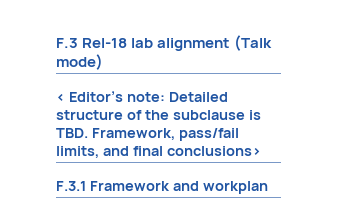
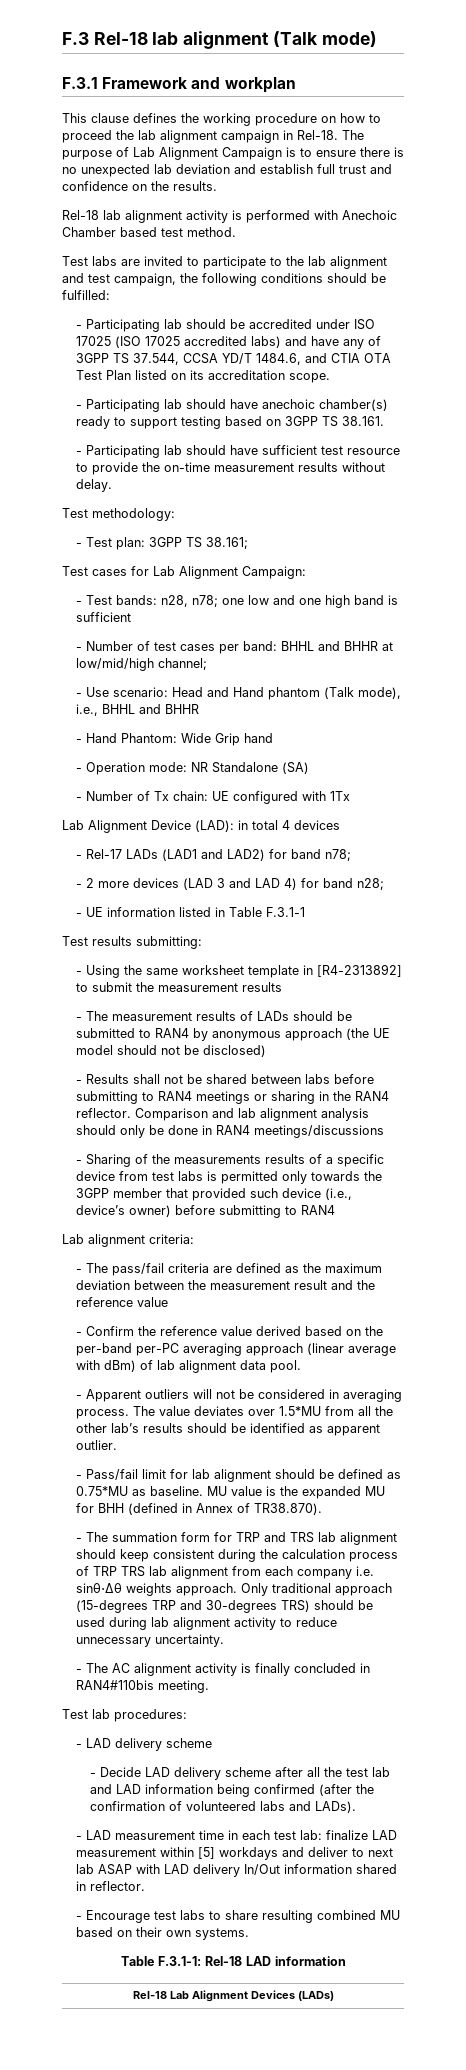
- < Editor’s note: Detailed structure of the subclause is TBD. Framework, pass/fail limits, and final conclusions>
  F.3.1 Framework and workplan
+ This clause defines the working procedure on how to proceed the lab alignment campaign in Rel-18. The purpose of Lab Alignment Campaign is to ensure there is no unexpected lab deviation and establish full trust and confidence on the results.
+ Rel-18 lab alignment activity is performed with Anechoic Chamber based test method.
+ Test labs are invited to participate to the lab alignment and test campaign, the following conditions should be fulfilled:
+ - Participating lab should be accredited under ISO 17025 (ISO 17025 accredited labs) and have any of 3GPP TS 37.544, CCSA YD/T 1484.6, and CTIA OTA Test Plan listed on its accreditation scope.
+ - Participating lab should have anechoic chamber(s) ready to support testing based on 3GPP TS 38.161.
+ - Participating lab should have sufficient test resource to provide the on-time measurement results without delay.
+ Test methodology:
+ - Test plan: 3GPP TS 38.161;
+ Test cases for Lab Alignment Campaign:
+ - Test bands: n28, n78; one low and one high band is sufficient
+ - Number of test cases per band: BHHL and BHHR at low/mid/high channel;
+ - Use scenario: Head and Hand phantom (Talk mode), i.e., BHHL and BHHR
+ - Hand Phantom: Wide Grip hand
+ - Operation mode: NR Standalone (SA)
+ - Number of Tx chain: UE configured with 1Tx
+ Lab Alignment Device (LAD): in total 4 devices
+ - Rel-17 LADs (LAD1 and LAD2) for band n78;
+ - 2 more devices (LAD 3 and LAD 4) for band n28;
+ - UE information listed in Table F.3.1-1
+ Test results submitting:
+ - Using the same worksheet template in [R4-2313892] to submit the measurement results
+ - The measurement results of LADs should be submitted to RAN4 by anonymous approach (the UE model should not be disclosed)
+ - Results shall not be shared between labs before submitting to RAN4 meetings or sharing in the RAN4 reflector. Comparison and lab alignment analysis should only be done in RAN4 meetings/discussions
+ - Sharing of the measurements results of a specific device from test labs is permitted only towards the 3GPP member that provided such device (i.e., device’s owner) before submitting to RAN4
+ Lab alignment criteria:
+ - The pass/fail criteria are defined as the maximum deviation between the measurement result and the reference value
+ - Confirm the reference value derived based on the per-band per-PC averaging approach (linear average with dBm) of lab alignment data pool.
+ - Apparent outliers will not be considered in averaging process. The value deviates over 1.5*MU from all the other lab’s results should be identified as apparent outlier.
+ - Pass/fail limit for lab alignment should be defined as 0.75*MU as baseline. MU value is the expanded MU for BHH (defined in Annex of TR38.870).
+ - The summation form for TRP and TRS lab alignment should keep consistent during the calculation process of TRP TRS lab alignment from each company i.e. sinθ⋅Δθ weights approach. Only traditional approach (15-degrees TRP and 30-degrees TRS) should be used during lab alignment activity to reduce unnecessary uncertainty.
+ - The AC alignment activity is finally concluded in RAN4#110bis meeting.
+ Test lab procedures:
+ - LAD delivery scheme
+ - Decide LAD delivery scheme after all the test lab and LAD information being confirmed (after the confirmation of volunteered labs and LADs).
+ - LAD measurement time in each test lab: finalize LAD measurement within [5] workdays and deliver to next lab ASAP with LAD delivery In/Out information shared in reflector.
+ - Encourage test labs to share resulting combined MU based on their own systems.
+ Table F.3.1-1: Rel-18 LAD information
+ Rel-18 Lab Alignment Devices (LADs)

